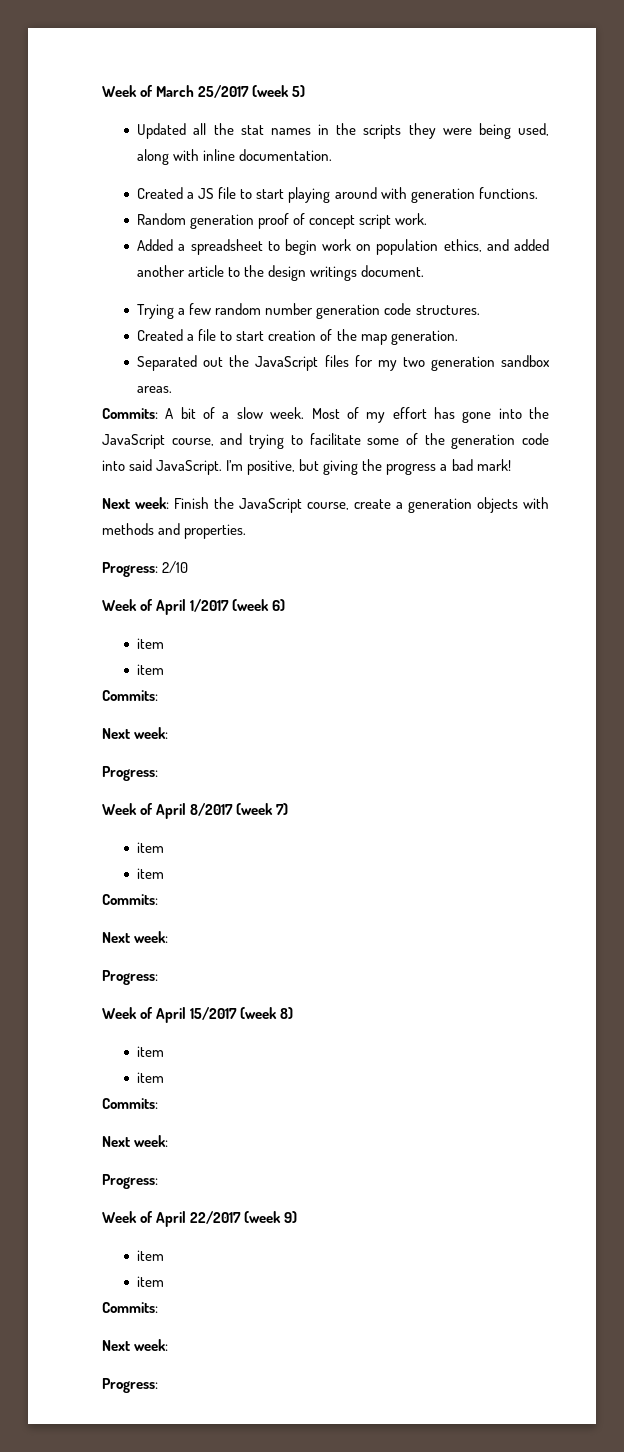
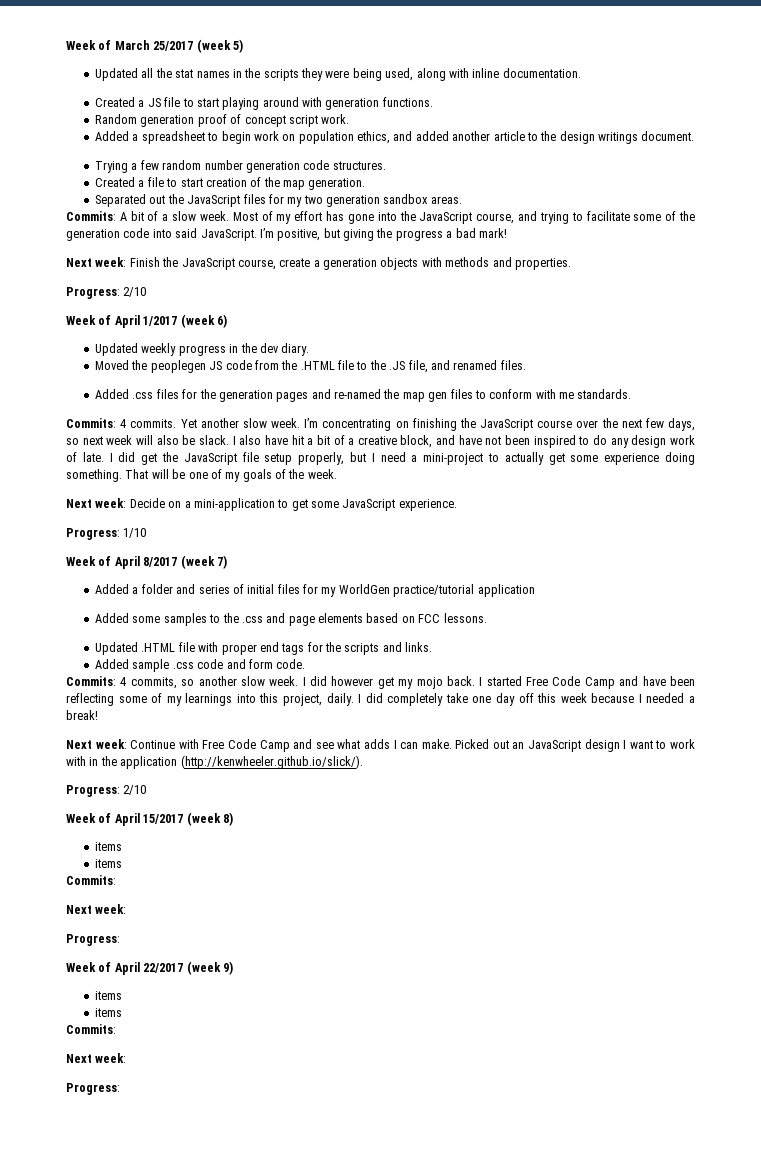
  Week of April 1/2017 (week 6)
- item
- item
- Commits:
- Next week:
- Progress:
+ Updated weekly progress in the dev diary.
+ Moved the peoplegen JS code from the .HTML file to the .JS file, and renamed files.
+ Added .css files for the generation pages and re-named the map gen files to conform with me standards.
+ Commits: 4 commits. Yet another slow week. I’m concentrating on finishing the JavaScript course over the next few days, so next week will also be slack. I also have hit a bit of a creative block, and have not been inspired to do any design work of late. I did get the JavaScript file setup properly, but I need a mini-project to actually get some experience doing something. That will be one of my goals of the week.
+ Next week: Decide on a mini-application to get some JavaScript experience.
+ Progress: 1/10
  Week of April 8/2017 (week 7)
- item
- item
- Commits:
- Next week:
- Progress:
+ Added a folder and series of initial files for my WorldGen practice/tutorial application
+ Added some samples to the .css and page elements based on FCC lessons.
+ Updated .HTML file with proper end tags for the scripts and links.
+ Added sample .css code and form code.
+ Commits: 4 commits, so another slow week. I did however get my mojo back. I started Free Code Camp and have been reflecting some of my learnings into this project, daily. I did completely take one day off this week because I needed a break!
+ Next week: Continue with Free Code Camp and see what adds I can make. Picked out an JavaScript design I want to work with in the application (http://kenwheeler.github.io/slick/).
+ Progress: 2/10
  Week of April 15/2017 (week 8)
- item
- item
+ items
+ items
  Week of April 22/2017 (week 9)
- item
- item
+ items
+ items

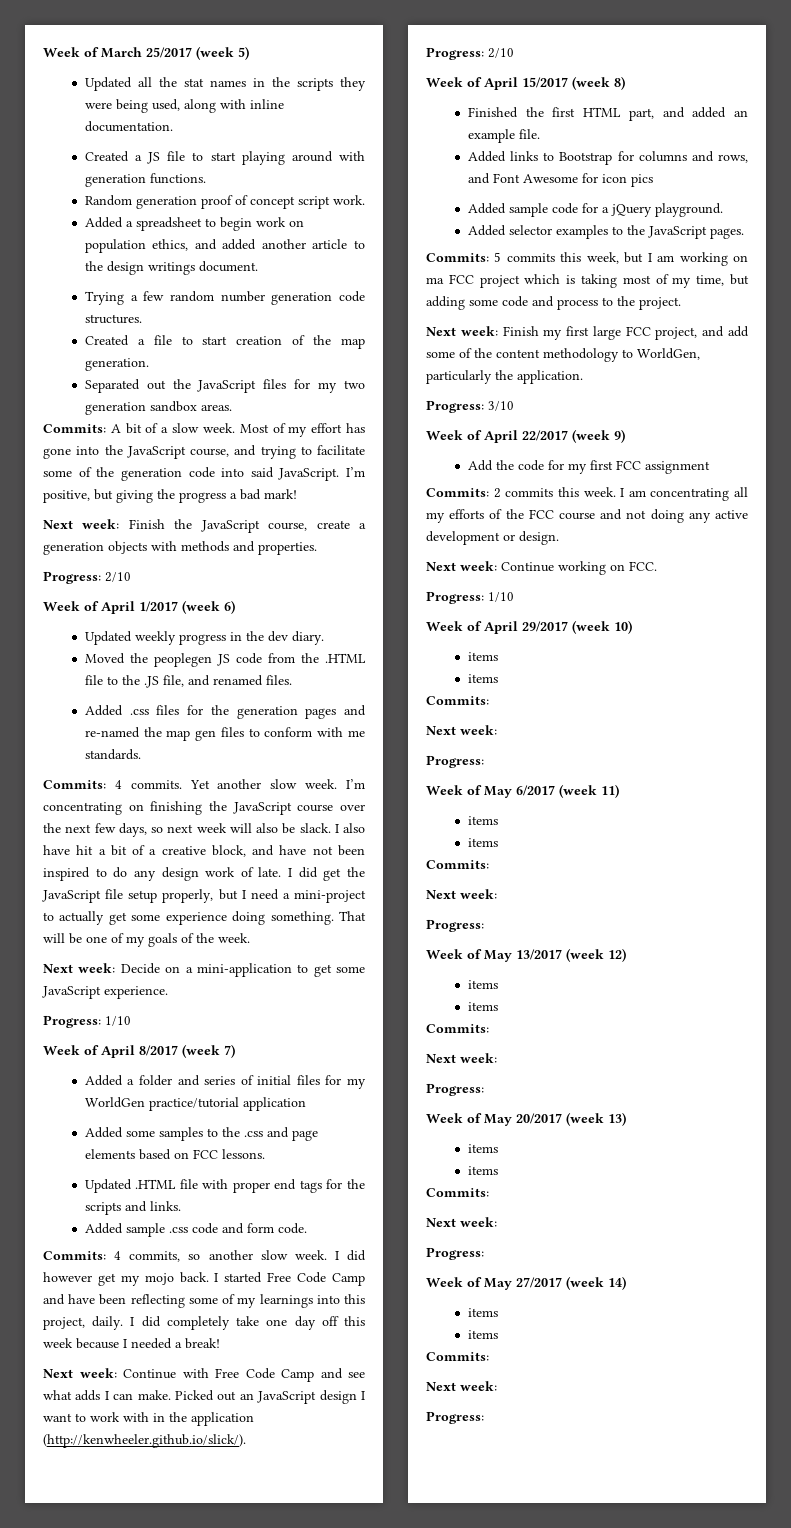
  Week of April 15/2017 (week 8)
+ Finished the first HTML part, and added an example file.
+ Added links to Bootstrap for columns and rows, and Font Awesome for icon pics
+ Added sample code for a jQuery playground.
+ Added selector examples to the JavaScript pages.
+ Commits: 5 commits this week, but I am working on ma FCC project which is taking most of my time, but adding some code and process to the project.
+ Next week: Finish my first large FCC project, and add some of the content methodology to WorldGen, particularly the application.
+ Progress: 3/10
+ Week of April 22/2017 (week 9)
+ Add the code for my first FCC assignment
+ Commits: 2 commits this week. I am concentrating all my efforts of the FCC course and not doing any active development or design.
+ Next week: Continue working on FCC.
+ Progress: 1/10
+ Week of April 29/2017 (week 10)
  items
  items
  Commits:
  Next week:
  Progress:
- Week of April 22/2017 (week 9)
+ Week of May 6/2017 (week 11)
+ items
+ items
+ Commits:
+ Next week:
+ Progress:
+ Week of May 13/2017 (week 12)
+ items
+ items
+ Commits:
+ Next week:
+ Progress:
+ Week of May 20/2017 (week 13)
+ items
+ items
+ Commits:
+ Next week:
+ Progress:
+ Week of May 27/2017 (week 14)

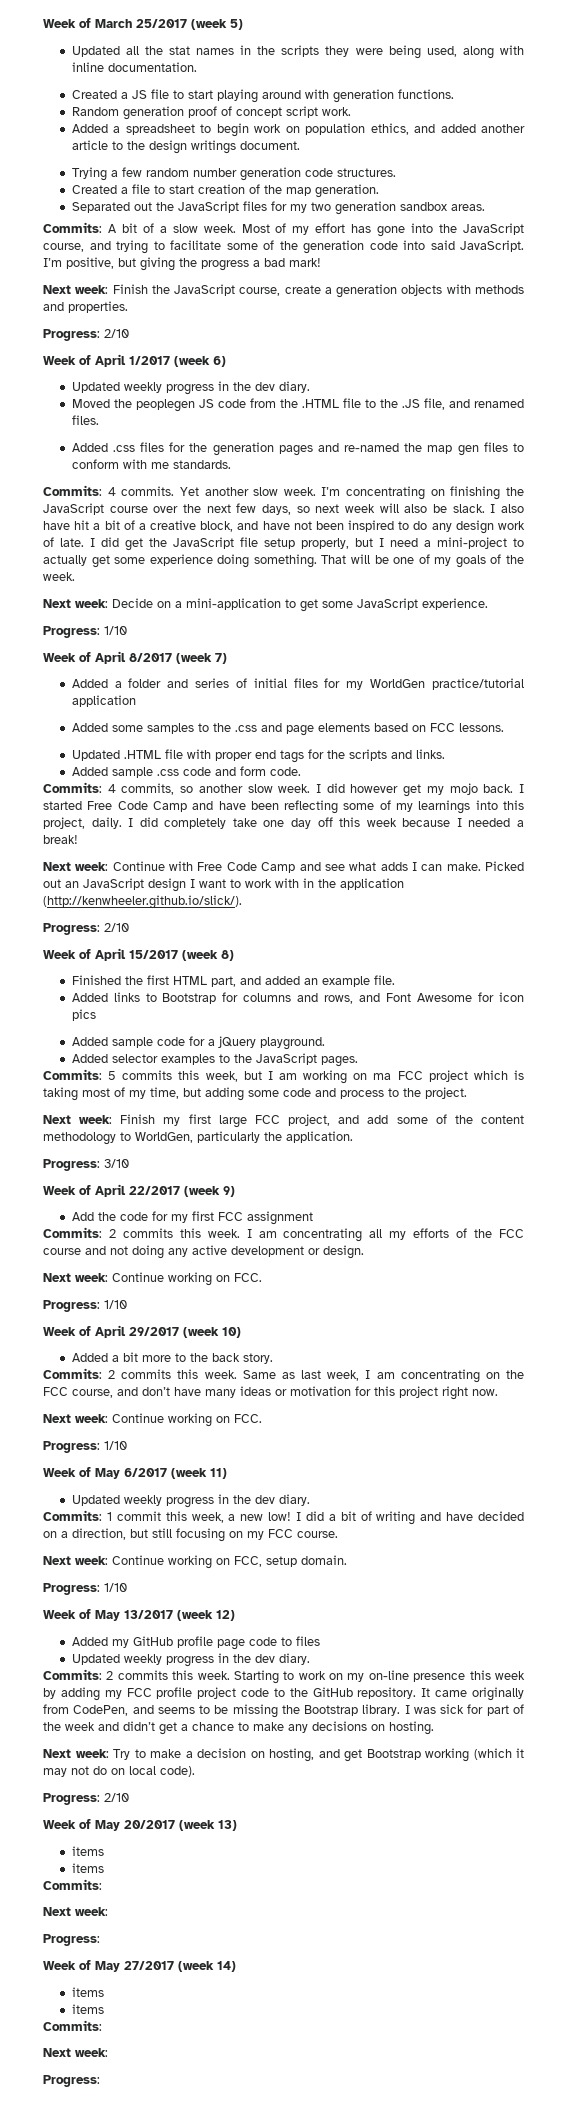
  Week of April 29/2017 (week 10)
- items
- items
- Commits:
- Next week:
- Progress:
+ Added a bit more to the back story.
+ Commits: 2 commits this week. Same as last week, I am concentrating on the FCC course, and don’t have many ideas or motivation for this project right now.
+ Next week: Continue working on FCC.
+ Progress: 1/10
  Week of May 6/2017 (week 11)
- items
- items
- Commits:
- Next week:
- Progress:
+ Updated weekly progress in the dev diary.
+ Commits: 1 commit this week, a new low! I did a bit of writing and have decided on a direction, but still focusing on my FCC course.
+ Next week: Continue working on FCC, setup domain.
+ Progress: 1/10
  Week of May 13/2017 (week 12)
- items
- items
- Commits:
- Next week:
- Progress:
+ Added my GitHub profile page code to files
+ Updated weekly progress in the dev diary.
+ Commits: 2 commits this week. Starting to work on my on-line presence this week by adding my FCC profile project code to the GitHub repository. It came originally from CodePen, and seems to be missing the Bootstrap library. I was sick for part of the week and didn’t get a chance to make any decisions on hosting.
+ Next week: Try to make a decision on hosting, and get Bootstrap working (which it may not do on local code).
+ Progress: 2/10

